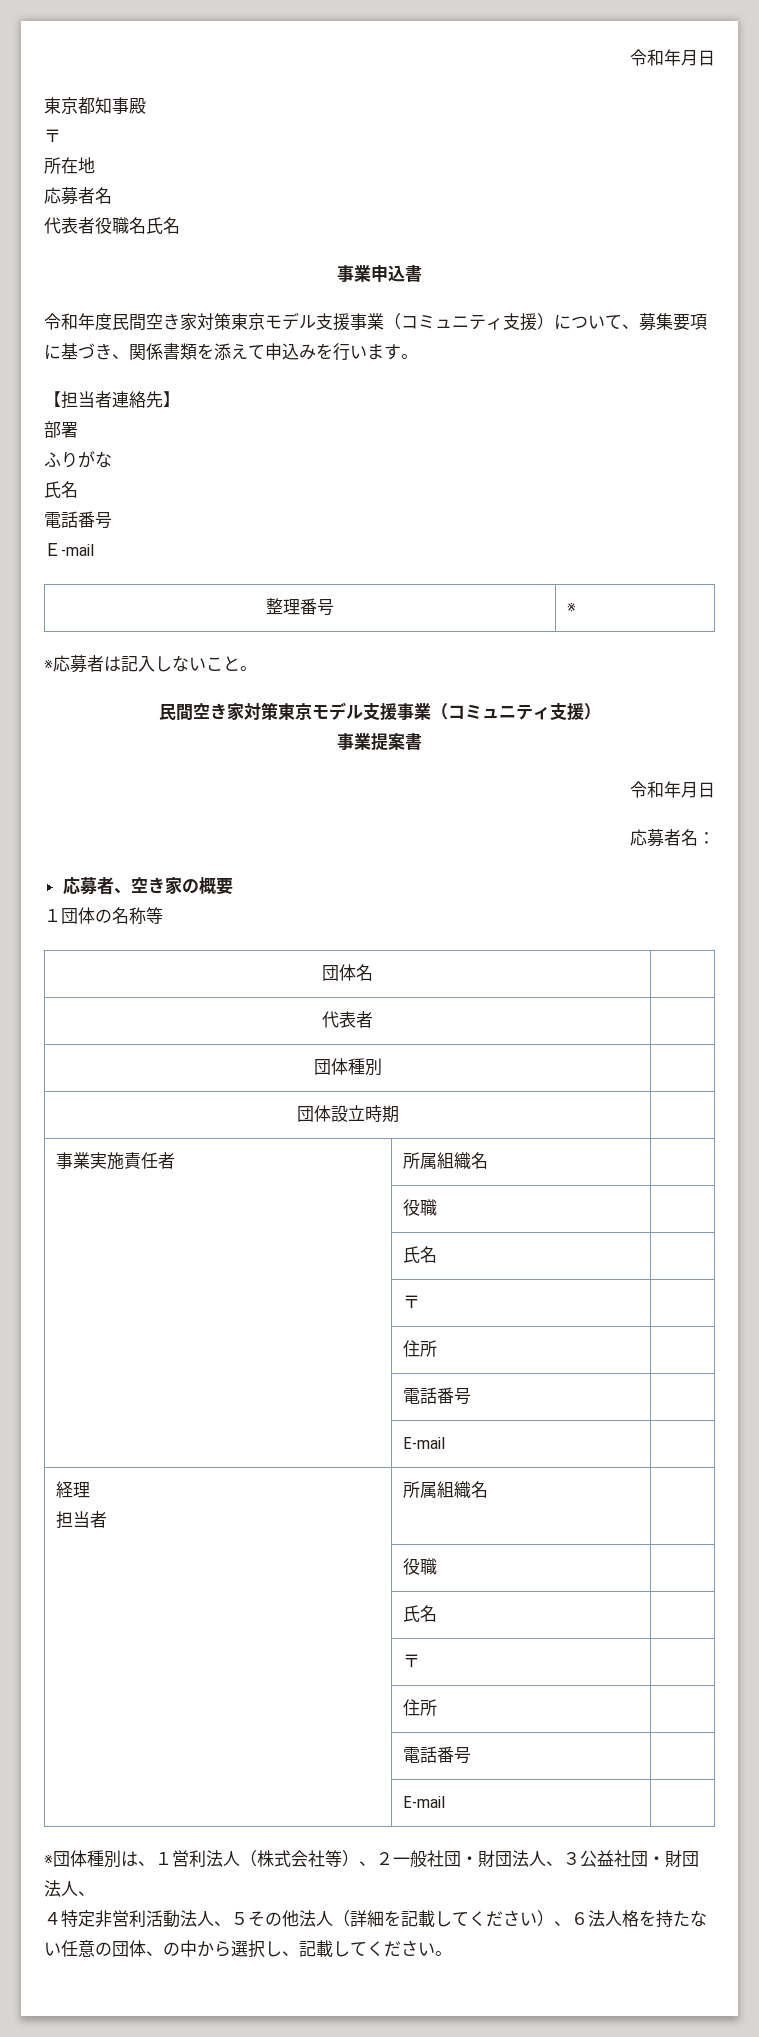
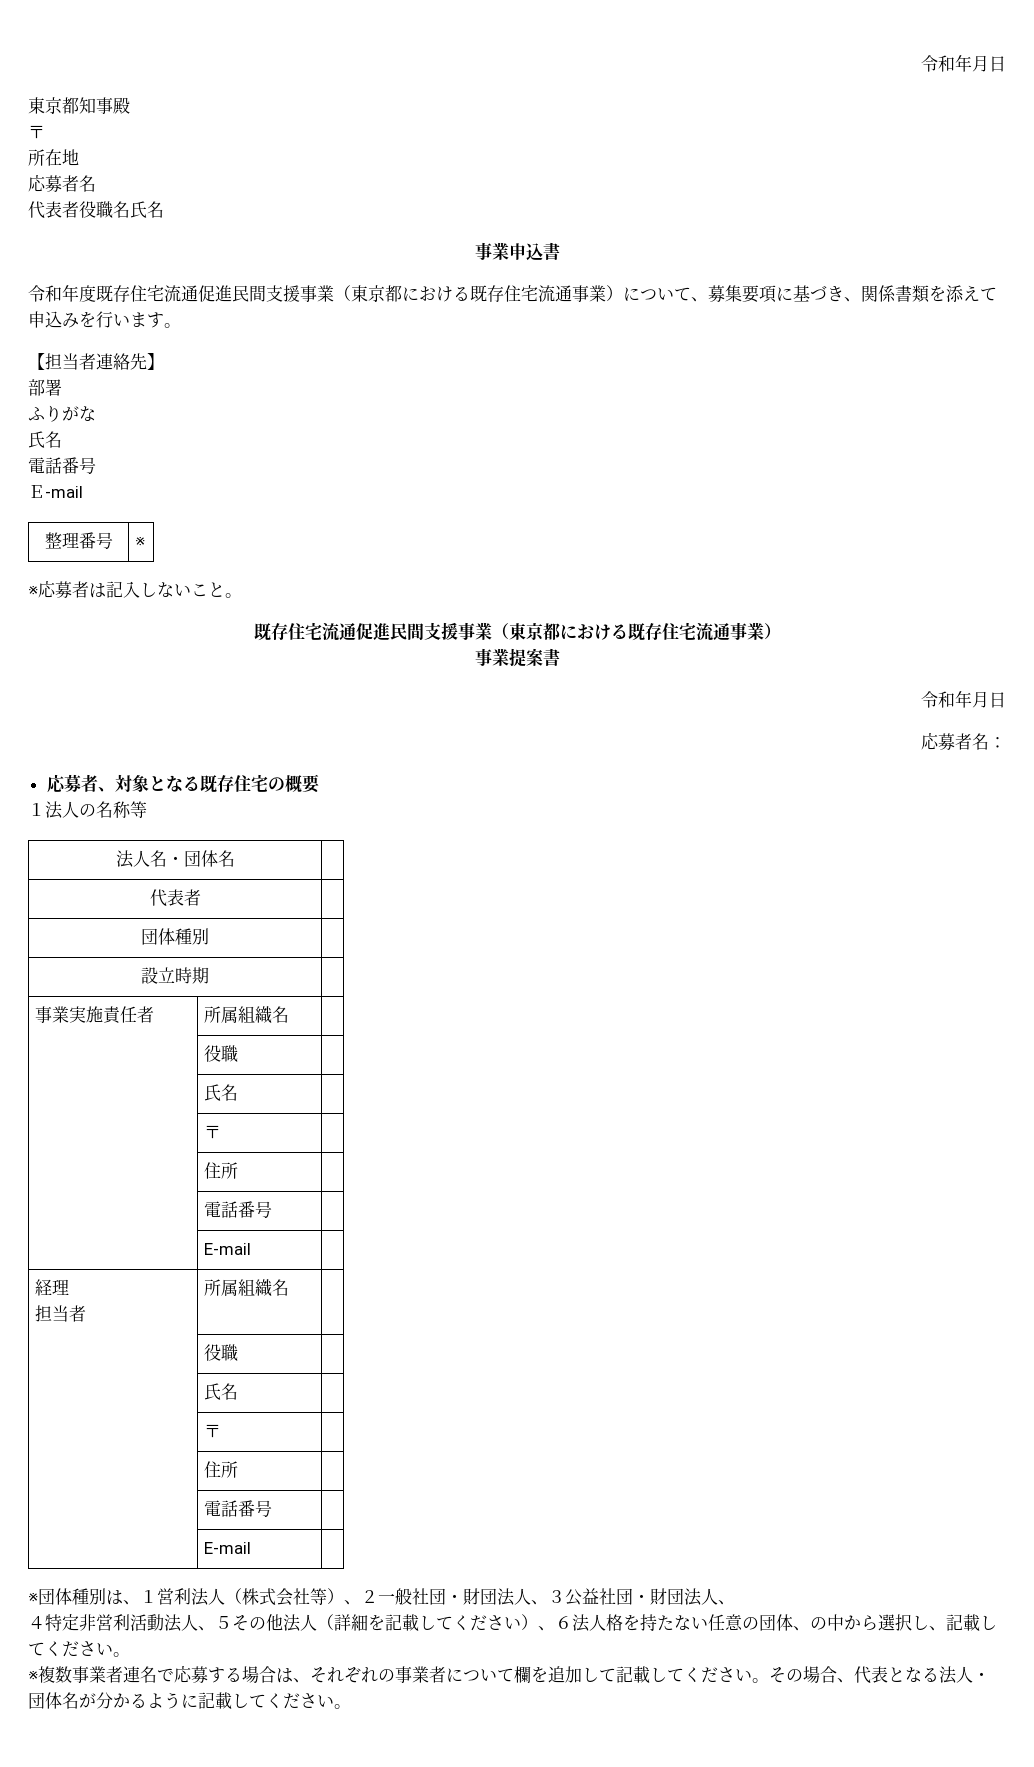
- 令和年度民間空き家対策東京モデル支援事業（コミュニティ支援）について、募集要項に基づき、関係書類を添えて申込みを行います。
+ 令和年度既存住宅流通促進民間支援事業（東京都における既存住宅流通事業）について、募集要項に基づき、関係書類を添えて申込みを行います。
  ※応募者は記入しないこと。
- 民間空き家対策東京モデル支援事業（コミュニティ支援）
+ 既存住宅流通促進民間支援事業（東京都における既存住宅流通事業）
- 応募者、空き家の概要
+ 応募者、対象となる既存住宅の概要
- １団体の名称等
+ １法人の名称等
- 団体名 |
+ 法人名・団体名 |
- 団体設立時期 |
+ 設立時期 |
+ ※複数事業者連名で応募する場合は、それぞれの事業者について欄を追加して記載してください。その場合、代表となる法人・団体名が分かるように記載してください。

